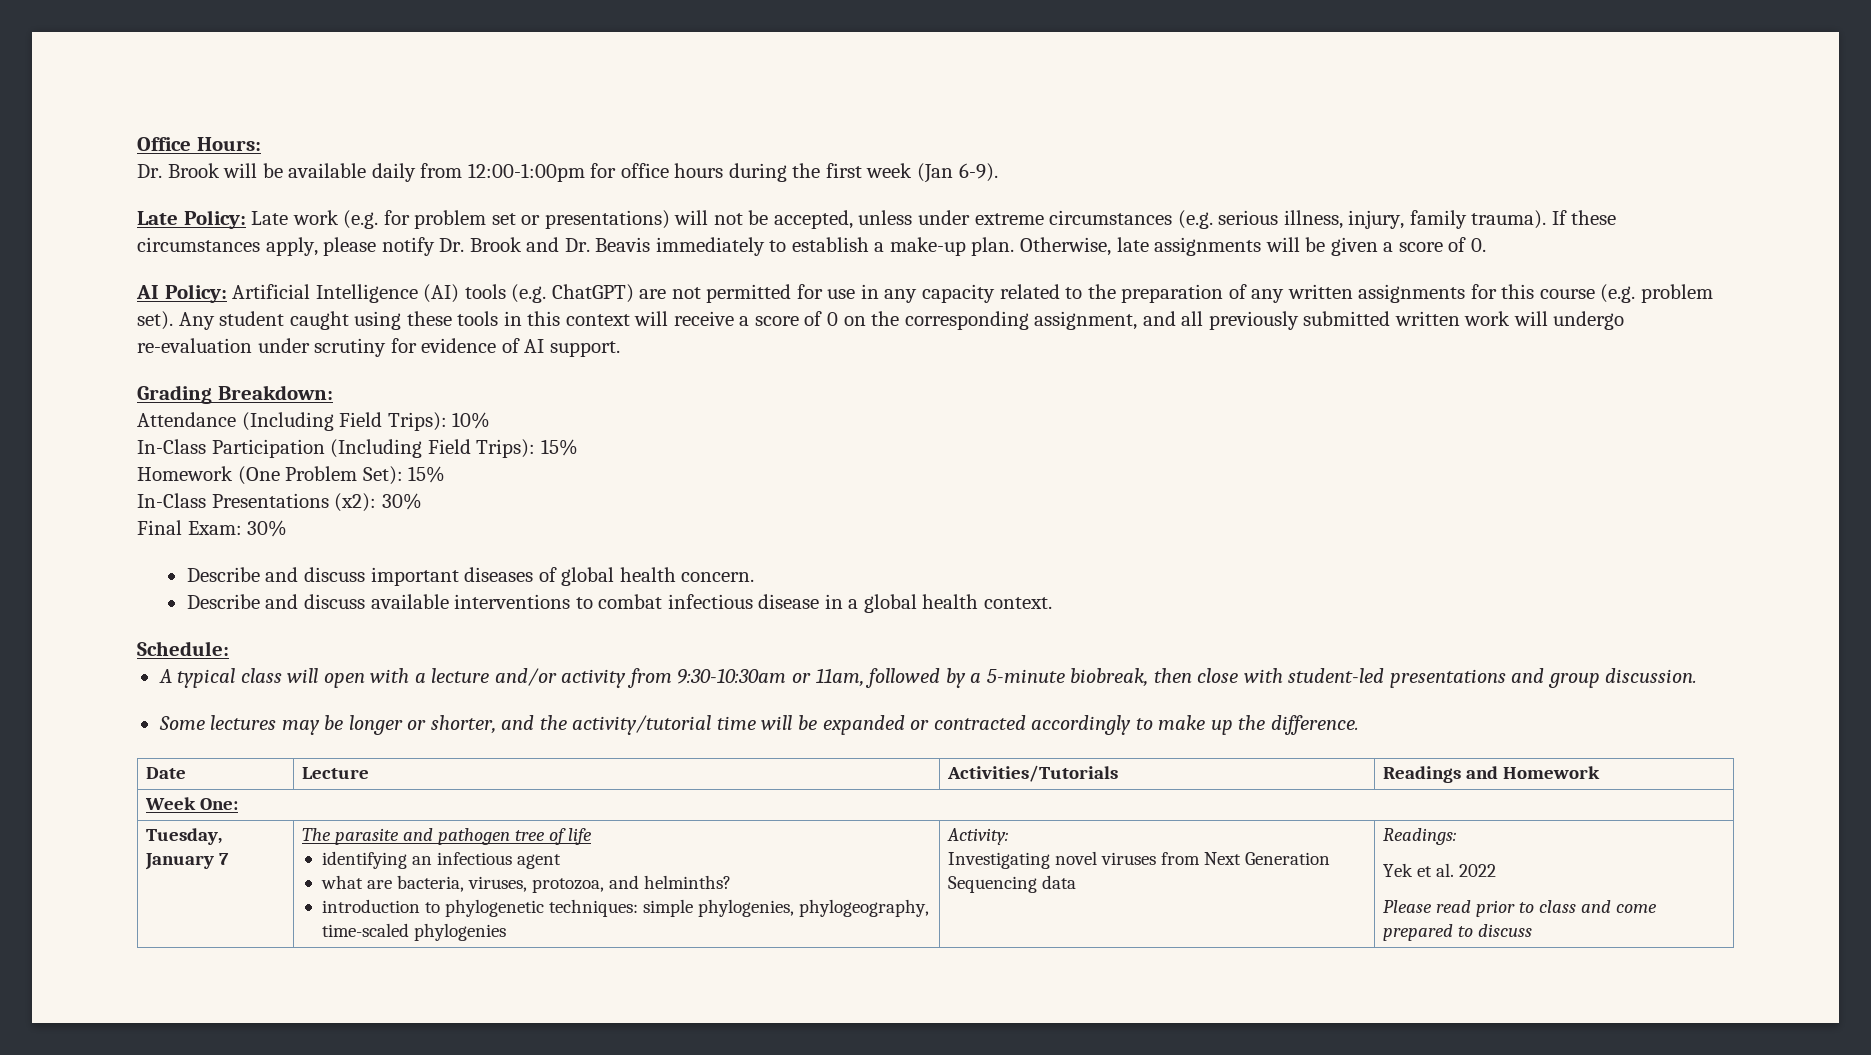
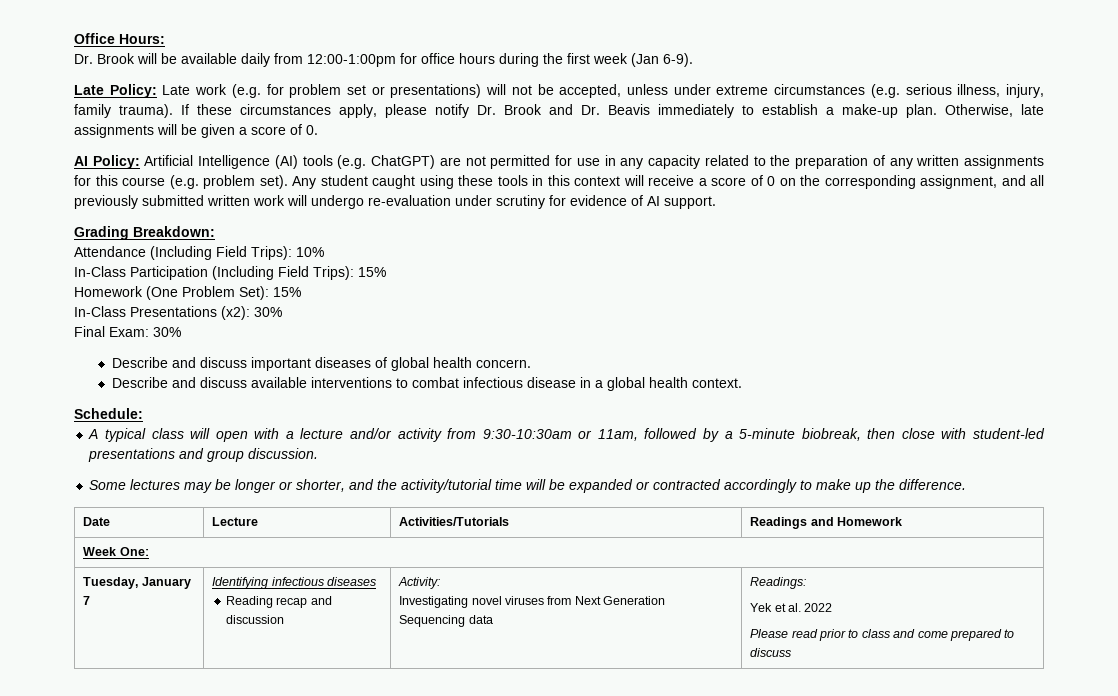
- The parasite and pathogen tree of life
- identifying an infectious agent
- what are bacteria, viruses, protozoa, and helminths?
- introduction to phylogenetic techniques: simple phylogenies, phylogeography, time-scaled phylogenies
+ Identifying infectious diseases
+ Reading recap and discussion

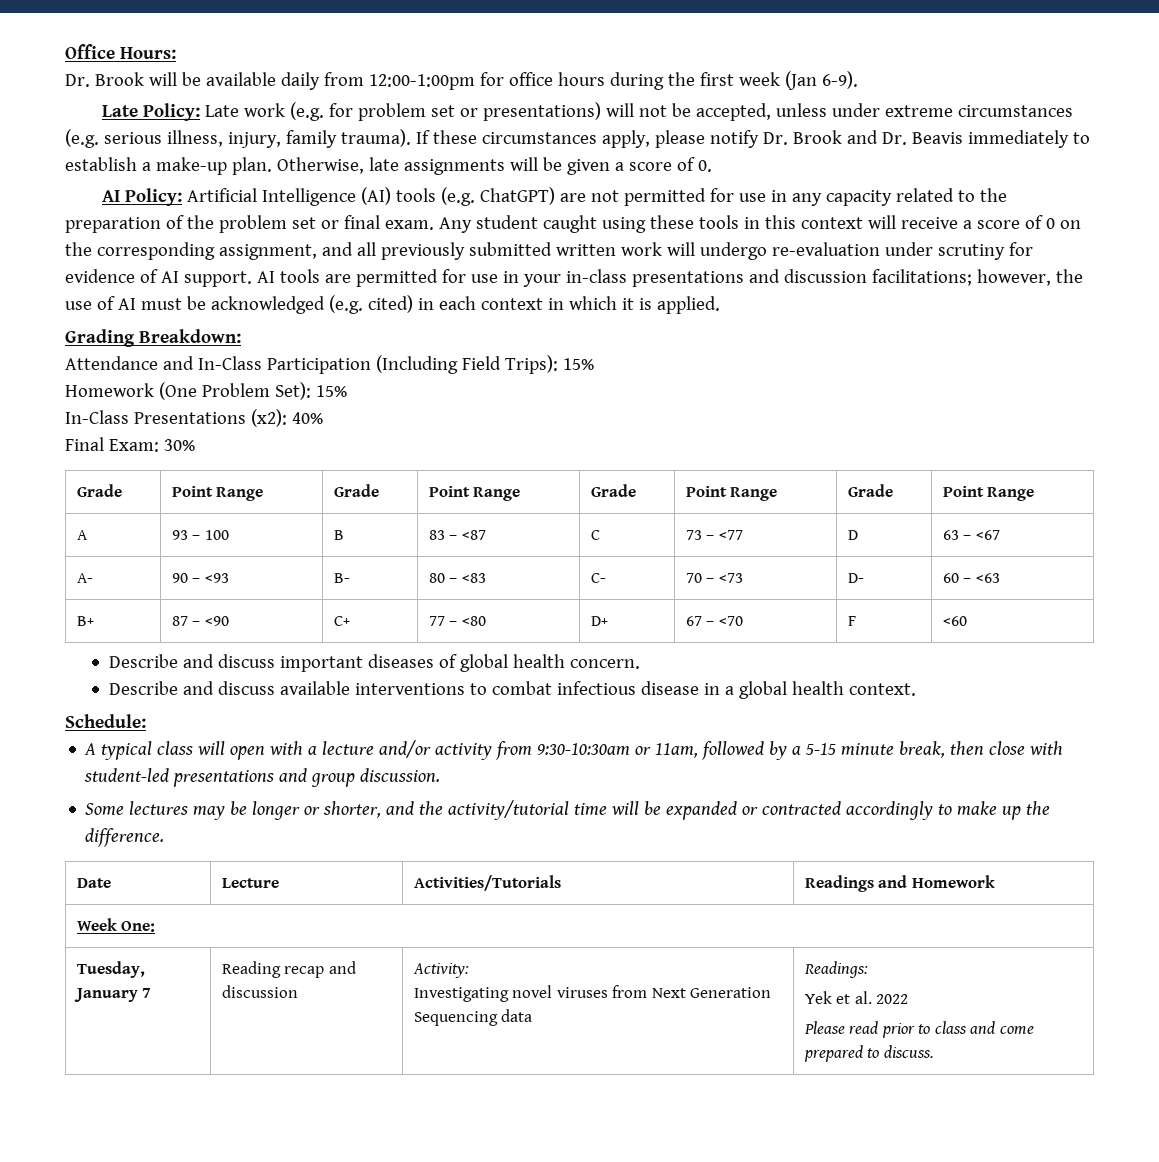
- AI Policy: Artificial Intelligence (AI) tools (e.g. ChatGPT) are not permitted for use in any capacity related to the preparation of any written assignments for this course (e.g. problem set).
+ AI Policy: Artificial Intelligence (AI) tools (e.g. ChatGPT) are not permitted for use in any capacity related to the preparation of the problem set or final exam.
+ AI tools are permitted for use in your in-class presentations and discussion facilitations; however, the use of AI must be acknowledged (e.g. cited) in each context in which it is applied.
- Attendance (Including Field Trips): 10%
- In-Class Participation (Including Field Trips): 15%
+ Attendance and In-Class Participation (Including Field Trips): 15%
- In-Class Presentations (x2): 30%
+ In-Class Presentations (x2): 40%
+ Grade | Point Range | Grade | Point Range | Grade | Point Range | Grade | Point Range
+ A | 93 – 100 | B | 83 – <87 | C | 73 – <77 | D | 63 – <67
+ A- | 90 – <93 | B- | 80 – <83 | C- | 70 – <73 | D- | 60 – <63
+ B+ | 87 – <90 | C+ | 77 – <80 | D+ | 67 – <70 | F | <60
- A typical class will open with a lecture and/or activity from 9:30-10:30am or 11am, followed by a 5-minute biobreak, then close with student-led presentations and group discussion.
+ A typical class will open with a lecture and/or activity from 9:30-10:30am or 11am, followed by a 5-15 minute break, then close with student-led presentations and group discussion.
- Tuesday, January 7 | Identifying infectious diseases
- Reading recap and discussion | Activity:
+ Tuesday, January 7 | Reading recap and discussion | Activity:
  Investigating novel viruses from Next Generation Sequencing data | Readings:
  Yek et al. 2022
- Please read prior to class and come prepared to discuss
+ Please read prior to class and come prepared to discuss.

